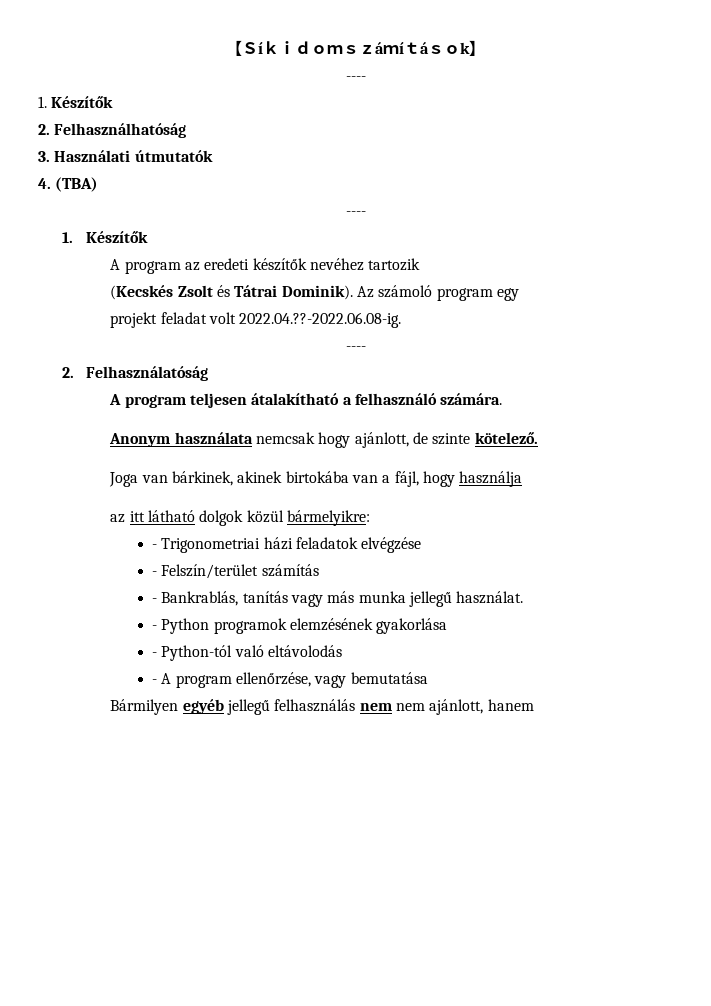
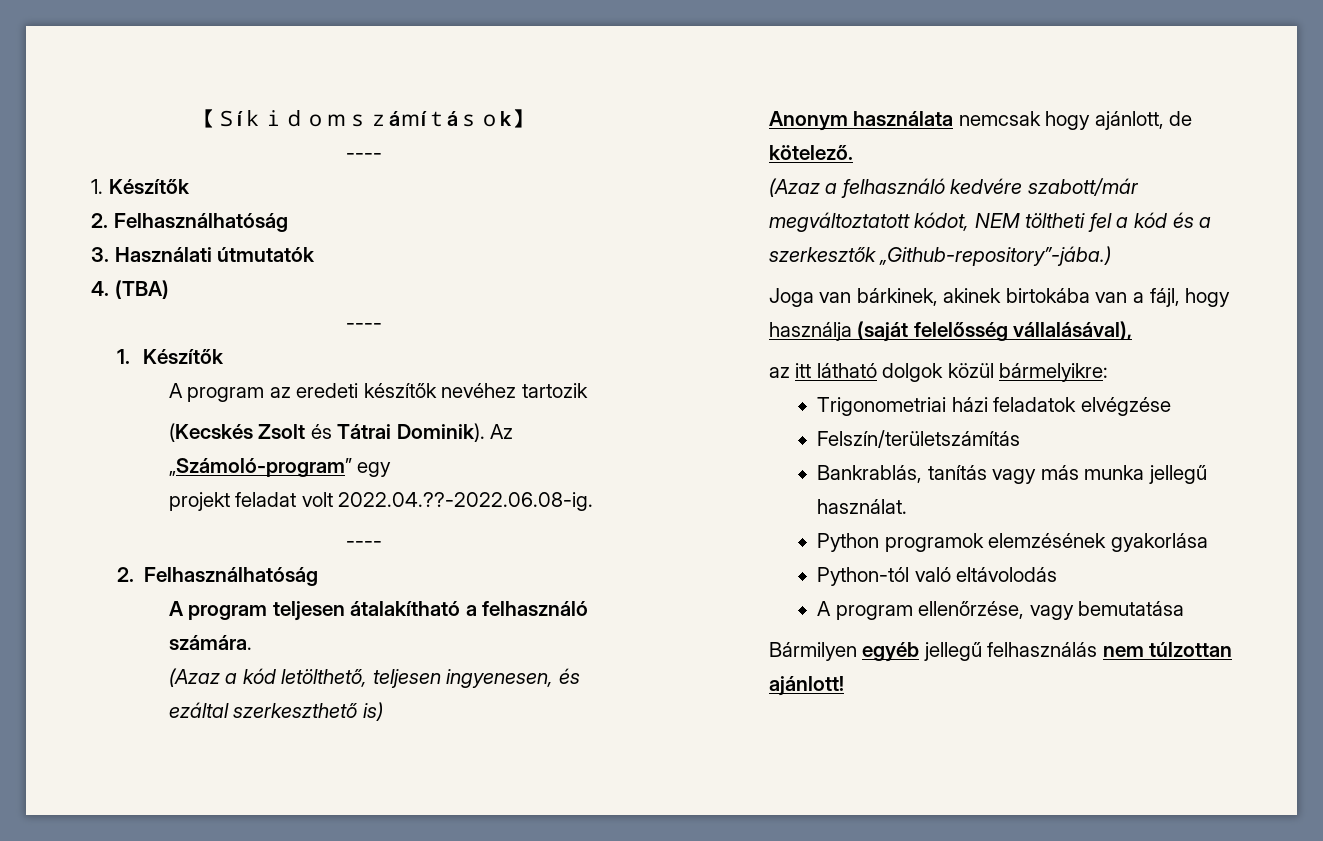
- Az számoló program egy
+ Az „Számoló-program” egy
  projekt feladat volt 2022.04.??-2022.06.08-ig.
  ----
- 2. Felhasználatóság
+ 2. Felhasználhatóság
+ (Azaz a kód letölthető, teljesen ingyenesen, és ezáltal szerkeszthető is)
- Anonym használata nemcsak hogy ajánlott, de szinte kötelező.
+ Anonym használata nemcsak hogy ajánlott, de kötelező.
+ (Azaz a felhasználó kedvére szabott/már megváltoztatott kódot, NEM töltheti fel a kód és a szerkesztők „Github-repository”-jába.)
- Joga van bárkinek, akinek birtokába van a fájl, hogy használja
+ Joga van bárkinek, akinek birtokába van a fájl, hogy használja (saját felelősség vállalásával),
- - Trigonometriai házi feladatok elvégzése
+ Trigonometriai házi feladatok elvégzése
- - Felszín/terület számítás
- - Bankrablás, tanítás vagy más munka jellegű használat.
+ Felszín/területszámítás
+ Bankrablás, tanítás vagy más munka jellegű használat.
- - Python programok elemzésének gyakorlása
+ Python programok elemzésének gyakorlása
- - Python-tól való eltávolodás
+ Python-tól való eltávolodás
- - A program ellenőrzése, vagy bemutatása
+ A program ellenőrzése, vagy bemutatása
- Bármilyen egyéb jellegű felhasználás nem nem ajánlott, hanem
+ Bármilyen egyéb jellegű felhasználás nem túlzottan ajánlott!

